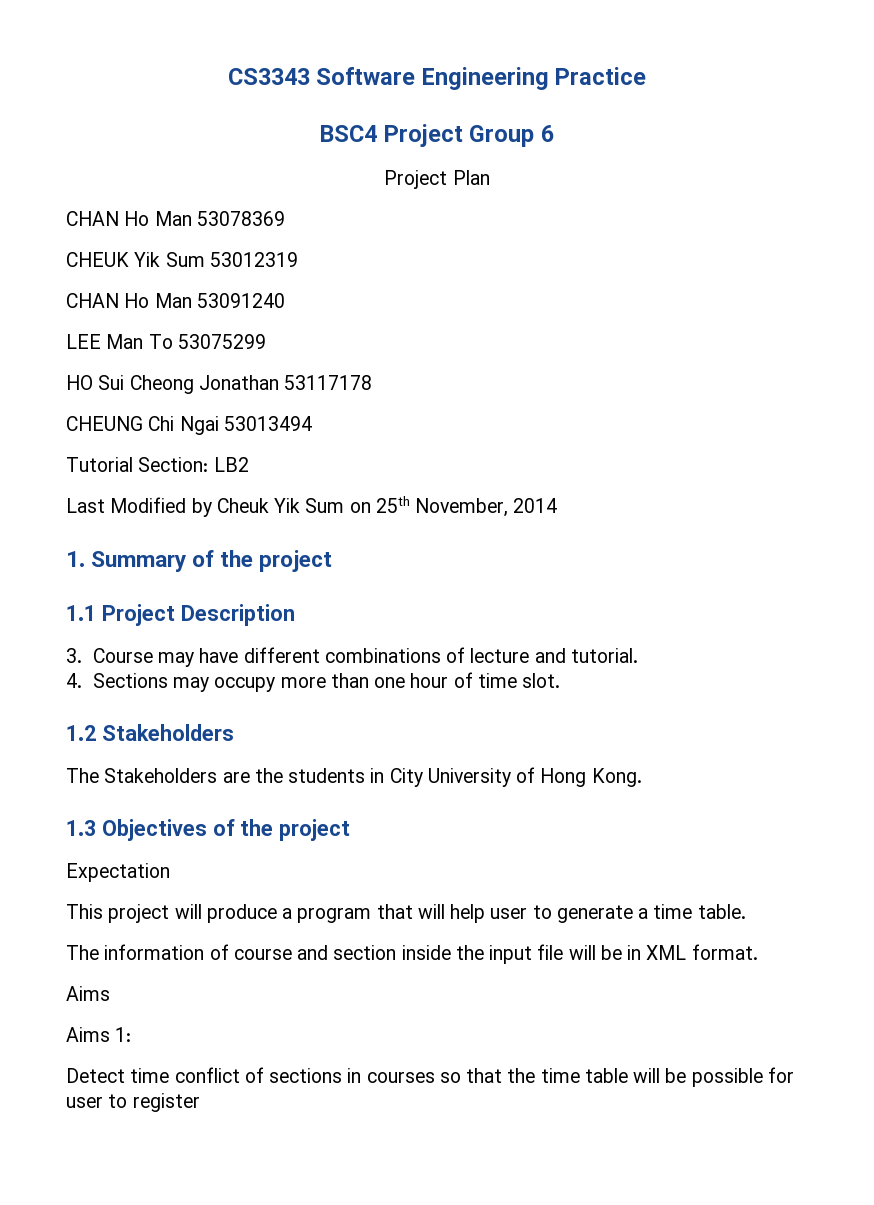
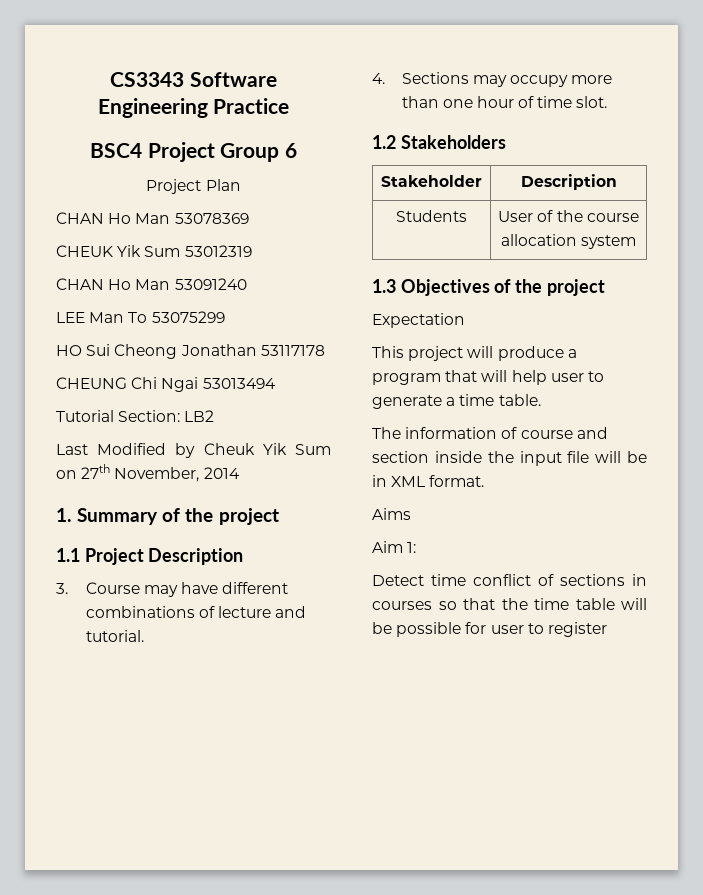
- Last Modified by Cheuk Yik Sum on 25th November, 2014
+ Last Modified by Cheuk Yik Sum on 27th November, 2014
- The Stakeholders are the students in City University of Hong Kong.
+ Stakeholder | Description
+ Students | User of the course allocation system
- Aims 1:
+ Aim 1:

